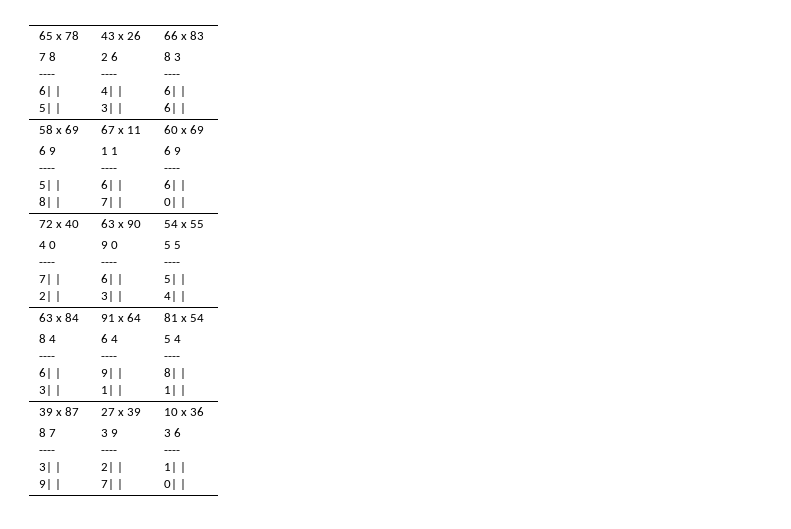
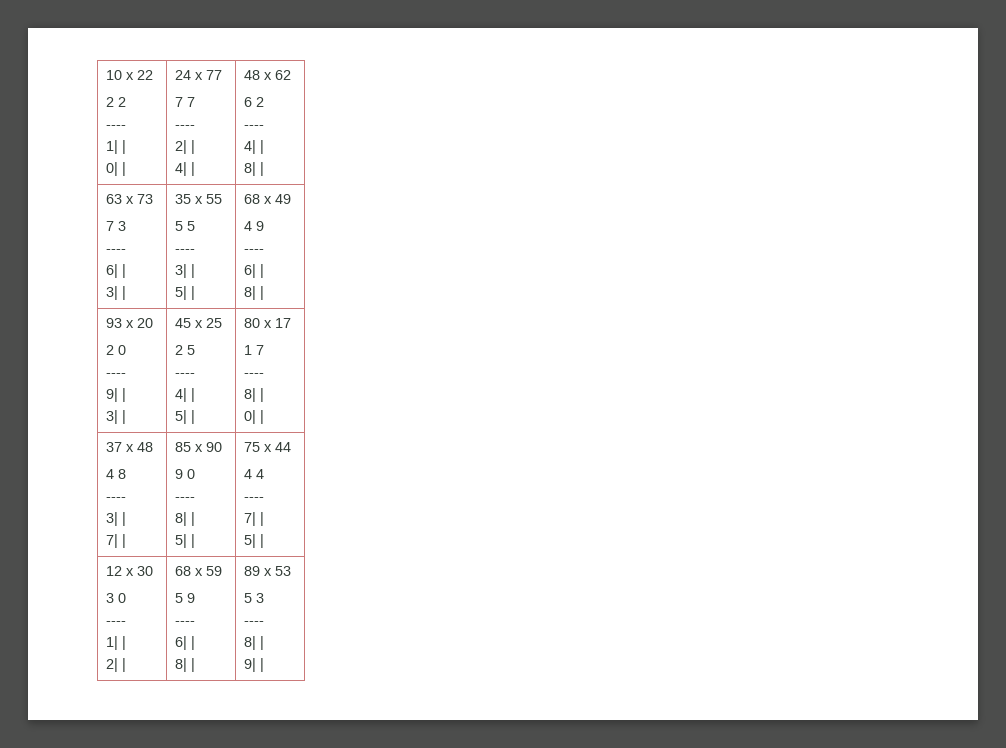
- 65 x 78
- 7 8
+ 10 x 22
+ 2 2
+ ----
+ 1| |
+ 0| | | 24 x 77
+ 7 7
+ ----
+ 2| |
+ 4| | | 48 x 62
+ 6 2
+ ----
+ 4| |
+ 8| |
+ 63 x 73
+ 7 3
  ----
  6| |
- 5| | | 43 x 26
- 2 6
+ 3| | | 35 x 55
+ 5 5
+ ----
+ 3| |
+ 5| | | 68 x 49
+ 4 9
+ ----
+ 6| |
+ 8| |
+ 93 x 20
+ 2 0
+ ----
+ 9| |
+ 3| | | 45 x 25
+ 2 5
  ----
  4| |
- 3| | | 66 x 83
- 8 3
+ 5| | | 80 x 17
+ 1 7
+ ----
+ 8| |
+ 0| |
+ 37 x 48
+ 4 8
+ ----
+ 3| |
+ 7| | | 85 x 90
+ 9 0
+ ----
+ 8| |
+ 5| | | 75 x 44
+ 4 4
+ ----
+ 7| |
+ 5| |
+ 12 x 30
+ 3 0
+ ----
+ 1| |
+ 2| | | 68 x 59
+ 5 9
  ----
  6| |
- 6| |
- 58 x 69
- 6 9
- ----
- 5| |
- 8| | | 67 x 11
- 1 1
- ----
- 6| |
- 7| | | 60 x 69
- 6 9
- ----
- 6| |
- 0| |
- 72 x 40
- 4 0
- ----
- 7| |
- 2| | | 63 x 90
- 9 0
- ----
- 6| |
- 3| | | 54 x 55
- 5 5
- ----
- 5| |
- 4| |
- 63 x 84
- 8 4
- ----
- 6| |
- 3| | | 91 x 64
- 6 4
- ----
- 9| |
- 1| | | 81 x 54
- 5 4
+ 8| | | 89 x 53
+ 5 3
  ----
  8| |
- 1| |
- 39 x 87
- 8 7
- ----
- 3| |
- 9| | | 27 x 39
- 3 9
- ----
- 2| |
- 7| | | 10 x 36
- 3 6
- ----
- 1| |
- 0| |
+ 9| |

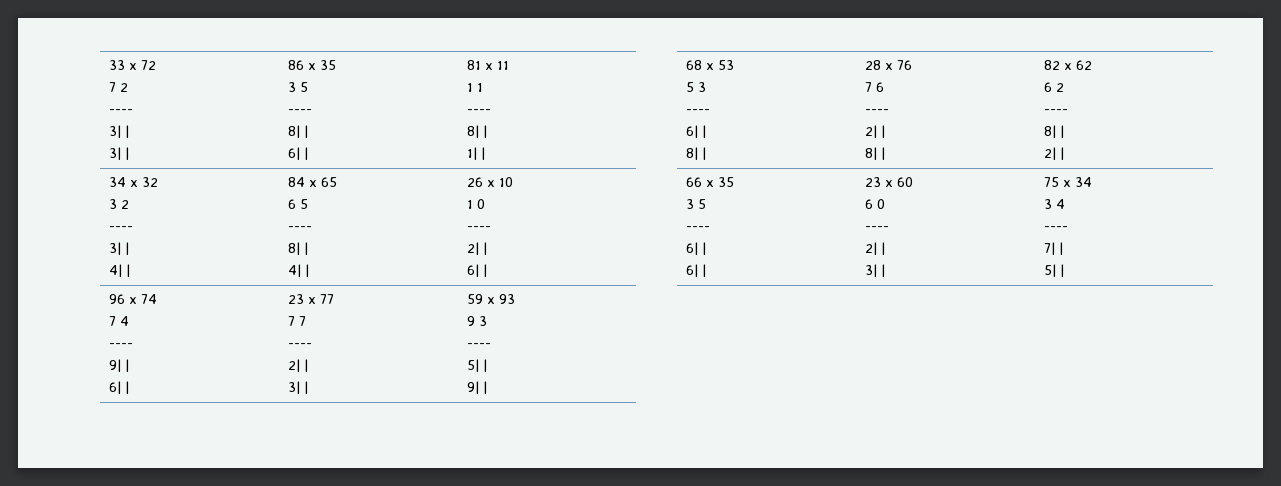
- 10 x 22
- 2 2
+ 33 x 72
+ 7 2
  ----
+ 3| |
+ 3| | | 86 x 35
+ 3 5
+ ----
+ 8| |
+ 6| | | 81 x 11
+ 1 1
+ ----
+ 8| |
  1| |
- 0| | | 24 x 77
+ 34 x 32
+ 3 2
+ ----
+ 3| |
+ 4| | | 84 x 65
+ 6 5
+ ----
+ 8| |
+ 4| | | 26 x 10
+ 1 0
+ ----
+ 2| |
+ 6| |
+ 96 x 74
+ 7 4
+ ----
+ 9| |
+ 6| | | 23 x 77
  7 7
  ----
  2| |
- 4| | | 48 x 62
+ 3| | | 59 x 93
+ 9 3
+ ----
+ 5| |
+ 9| |
+ 68 x 53
+ 5 3
+ ----
+ 6| |
+ 8| | | 28 x 76
+ 7 6
+ ----
+ 2| |
+ 8| | | 82 x 62
  6 2
  ----
- 4| |
  8| |
- 63 x 73
- 7 3
+ 2| |
+ 66 x 35
+ 3 5
  ----
  6| |
- 3| | | 35 x 55
- 5 5
+ 6| | | 23 x 60
+ 6 0
  ----
- 3| |
- 5| | | 68 x 49
- 4 9
- ----
- 6| |
- 8| |
- 93 x 20
- 2 0
- ----
- 9| |
- 3| | | 45 x 25
- 2 5
- ----
- 4| |
- 5| | | 80 x 17
- 1 7
- ----
- 8| |
- 0| |
- 37 x 48
- 4 8
- ----
- 3| |
- 7| | | 85 x 90
- 9 0
- ----
- 8| |
- 5| | | 75 x 44
- 4 4
+ 2| |
+ 3| | | 75 x 34
+ 3 4
- 12 x 30
- 3 0
- ----
- 1| |
- 2| | | 68 x 59
- 5 9
- ----
- 6| |
- 8| | | 89 x 53
- 5 3
- ----
- 8| |
- 9| |

